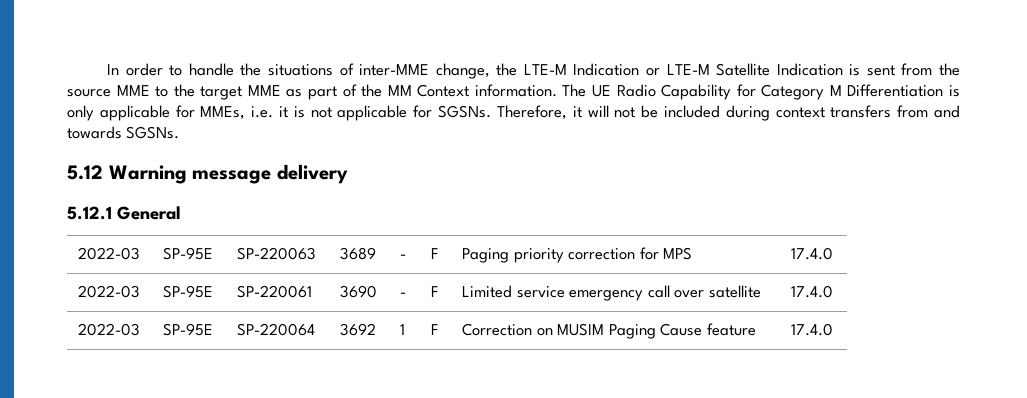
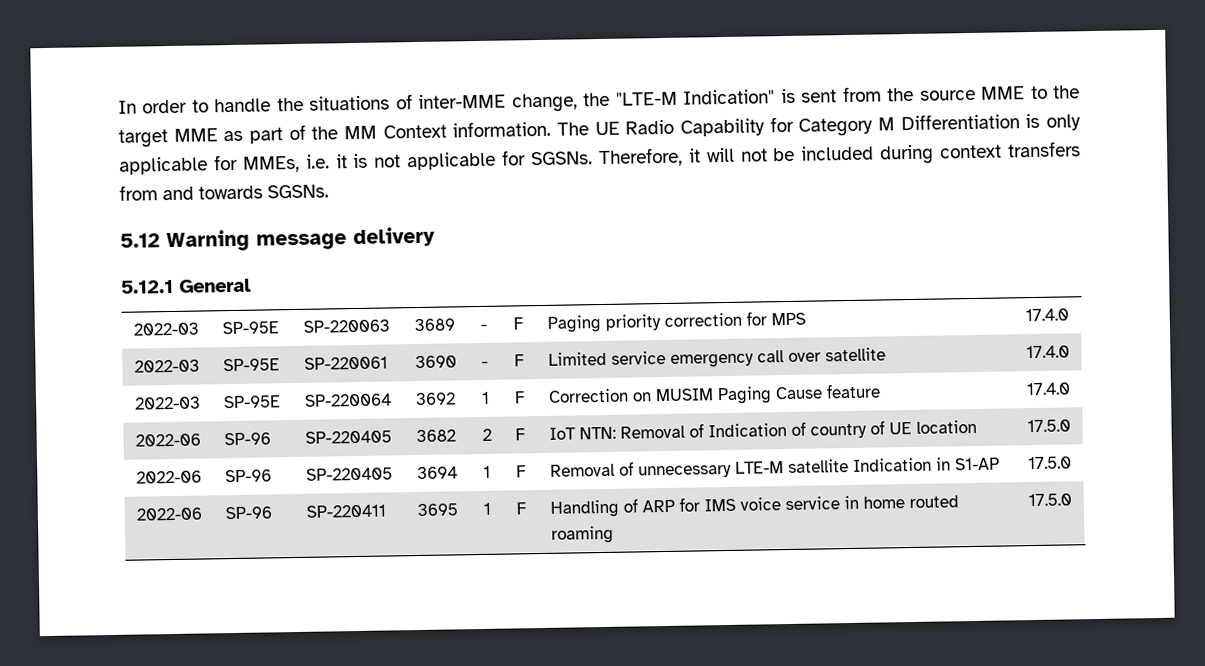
- In order to handle the situations of inter-MME change, the LTE-M Indication or LTE-M Satellite Indication is sent from the source MME to the target MME as part of the MM Context information.
+ In order to handle the situations of inter-MME change, the "LTE-M Indication" is sent from the source MME to the target MME as part of the MM Context information.
+ 2022-06 | SP-96 | SP-220405 | 3682 | 2 | F | IoT NTN: Removal of Indication of country of UE location | 17.5.0
+ 2022-06 | SP-96 | SP-220405 | 3694 | 1 | F | Removal of unnecessary LTE-M satellite Indication in S1-AP | 17.5.0
+ 2022-06 | SP-96 | SP-220411 | 3695 | 1 | F | Handling of ARP for IMS voice service in home routed roaming | 17.5.0

